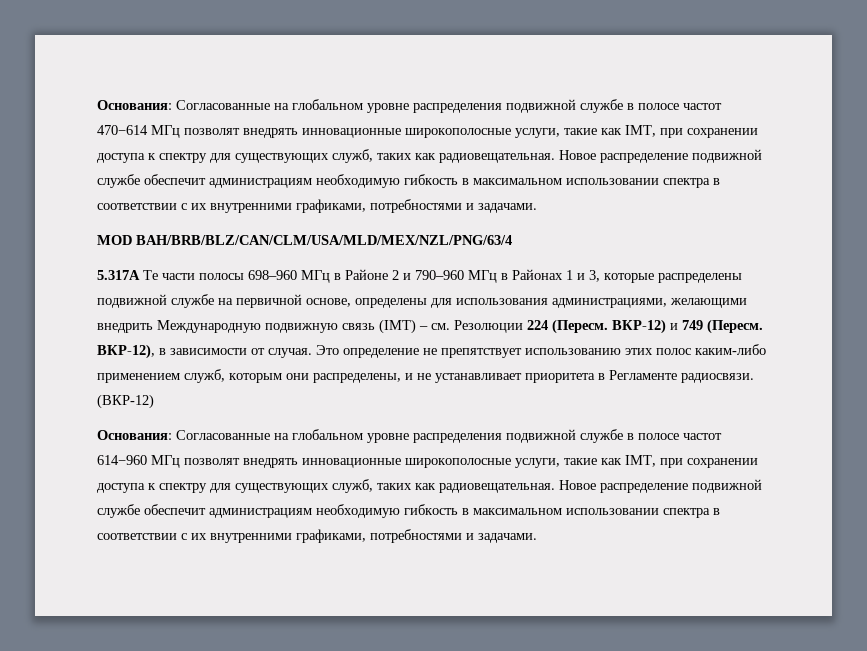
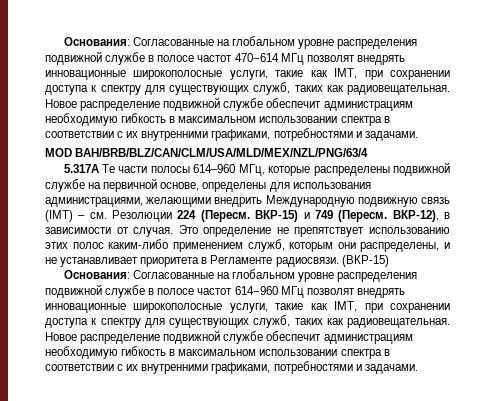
- 5.317А Tе части полосы 698–960 МГц в Районе 2 и 790–960 МГц в Районах 1 и 3, которые распределены подвижной службе на первичной основе, определены для использования администрациями, желающими внедрить Международную подвижную связь (IMT) – см. Резолюции 224 (Пересм.
+ 5.317А Tе части полосы 614–960 МГц, которые распределены подвижной службе на первичной основе, определены для использования администрациями, желающими внедрить Международную подвижную связь (IMT) – см. Резолюции 224 (Пересм.
- ВКР-12) и 749 (Пересм.
+ ВКР-15) и 749 (Пересм.
- (ВКР-12)
+ (ВКР-15)

